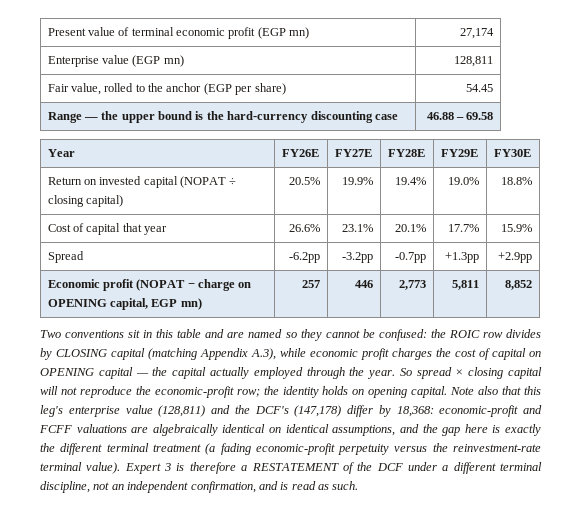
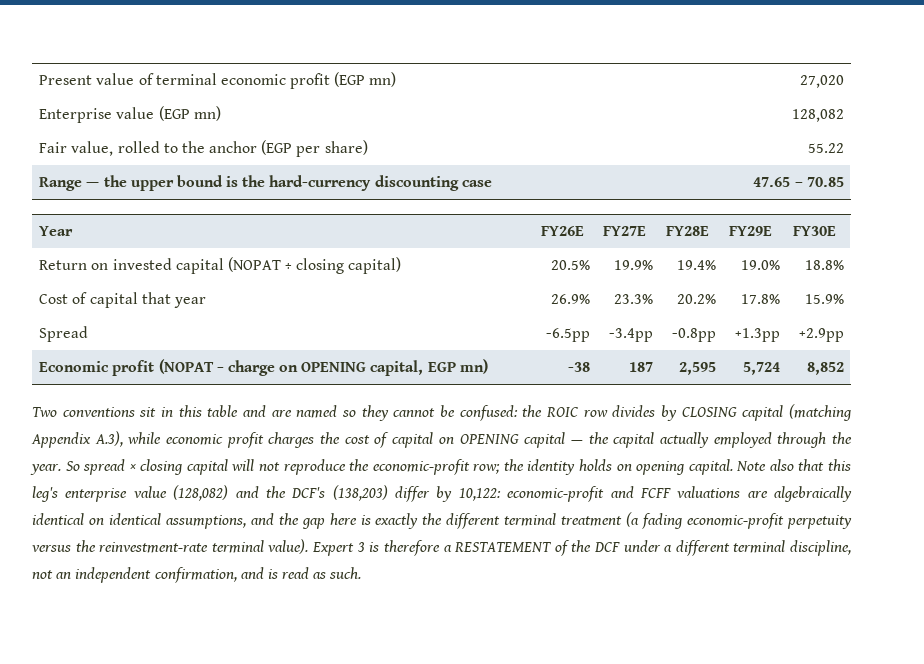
- Present value of terminal economic profit (EGP mn) | 27,174
+ Present value of terminal economic profit (EGP mn) | 27,020
- Enterprise value (EGP mn) | 128,811
+ Enterprise value (EGP mn) | 128,082
- Fair value, rolled to the anchor (EGP per share) | 54.45
+ Fair value, rolled to the anchor (EGP per share) | 55.22
- Range — the upper bound is the hard-currency discounting case | 46.88 – 69.58
+ Range — the upper bound is the hard-currency discounting case | 47.65 – 70.85
- Cost of capital that year | 26.6% | 23.1% | 20.1% | 17.7% | 15.9%
+ Cost of capital that year | 26.9% | 23.3% | 20.2% | 17.8% | 15.9%
- Spread | -6.2pp | -3.2pp | -0.7pp | +1.3pp | +2.9pp
+ Spread | -6.5pp | -3.4pp | -0.8pp | +1.3pp | +2.9pp
- Economic profit (NOPAT − charge on OPENING capital, EGP mn) | 257 | 446 | 2,773 | 5,811 | 8,852
+ Economic profit (NOPAT − charge on OPENING capital, EGP mn) | -38 | 187 | 2,595 | 5,724 | 8,852
- Note also that this leg's enterprise value (128,811) and the DCF's (147,178) differ by 18,368: economic-profit and FCFF valuations are algebraically identical on identical assumptions, and the gap here is exactly the different terminal treatment (a fading economic-profit perpetuity versus the reinvestment-rate terminal value).
+ Note also that this leg's enterprise value (128,082) and the DCF's (138,203) differ by 10,122: economic-profit and FCFF valuations are algebraically identical on identical assumptions, and the gap here is exactly the different terminal treatment (a fading economic-profit perpetuity versus the reinvestment-rate terminal value).

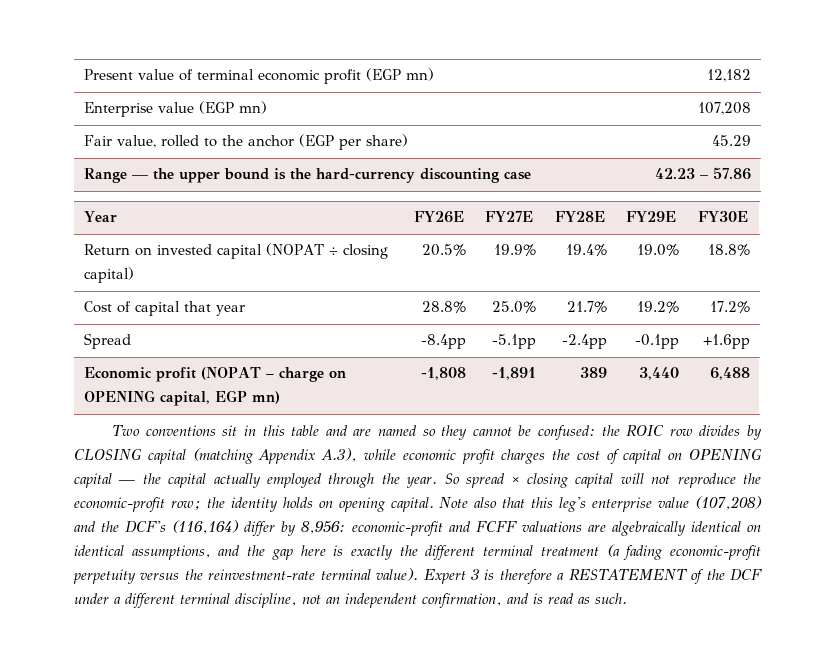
- Present value of terminal economic profit (EGP mn) | 27,020
+ Present value of terminal economic profit (EGP mn) | 12,182
- Enterprise value (EGP mn) | 128,082
+ Enterprise value (EGP mn) | 107,208
- Fair value, rolled to the anchor (EGP per share) | 55.22
+ Fair value, rolled to the anchor (EGP per share) | 45.29
- Range — the upper bound is the hard-currency discounting case | 47.65 – 70.85
+ Range — the upper bound is the hard-currency discounting case | 42.23 – 57.86
- Cost of capital that year | 26.9% | 23.3% | 20.2% | 17.8% | 15.9%
- Spread | -6.5pp | -3.4pp | -0.8pp | +1.3pp | +2.9pp
+ Cost of capital that year | 28.8% | 25.0% | 21.7% | 19.2% | 17.2%
+ Spread | -8.4pp | -5.1pp | -2.4pp | -0.1pp | +1.6pp
- Economic profit (NOPAT − charge on OPENING capital, EGP mn) | -38 | 187 | 2,595 | 5,724 | 8,852
+ Economic profit (NOPAT − charge on OPENING capital, EGP mn) | -1,808 | -1,891 | 389 | 3,440 | 6,488
- Note also that this leg's enterprise value (128,082) and the DCF's (138,203) differ by 10,122: economic-profit and FCFF valuations are algebraically identical on identical assumptions, and the gap here is exactly the different terminal treatment (a fading economic-profit perpetuity versus the reinvestment-rate terminal value).
+ Note also that this leg's enterprise value (107,208) and the DCF's (116,164) differ by 8,956: economic-profit and FCFF valuations are algebraically identical on identical assumptions, and the gap here is exactly the different terminal treatment (a fading economic-profit perpetuity versus the reinvestment-rate terminal value).

